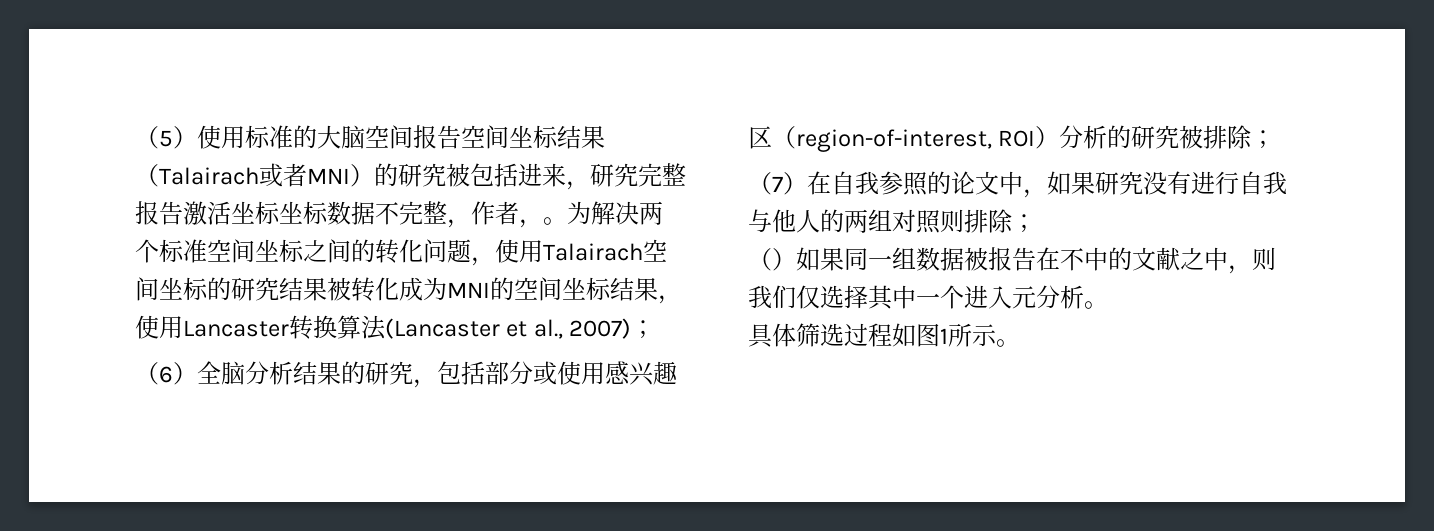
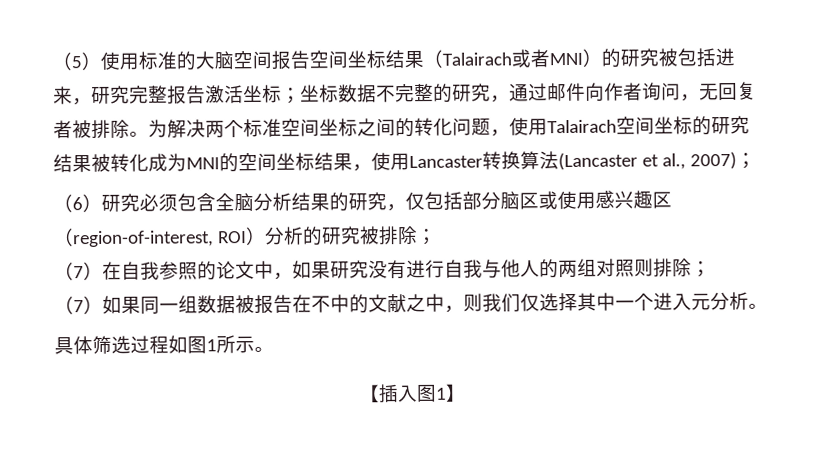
- （5）使用标准的大脑空间报告空间坐标结果（Talairach或者MNI）的研究被包括进来，研究完整报告激活坐标坐标数据不完整，作者，。
+ （5）使用标准的大脑空间报告空间坐标结果（Talairach或者MNI）的研究被包括进来，研究完整报告激活坐标；坐标数据不完整的研究，通过邮件向作者询问，无回复者被排除。
- （6）全脑分析结果的研究，包括部分或使用感兴趣区（region-of-interest, ROI）分析的研究被排除；
+ （6）研究必须包含全脑分析结果的研究，仅包括部分脑区或使用感兴趣区（region-of-interest, ROI）分析的研究被排除；
- （）如果同一组数据被报告在不中的文献之中，则我们仅选择其中一个进入元分析。
+ （7）如果同一组数据被报告在不中的文献之中，则我们仅选择其中一个进入元分析。
+ 【插入图1】

